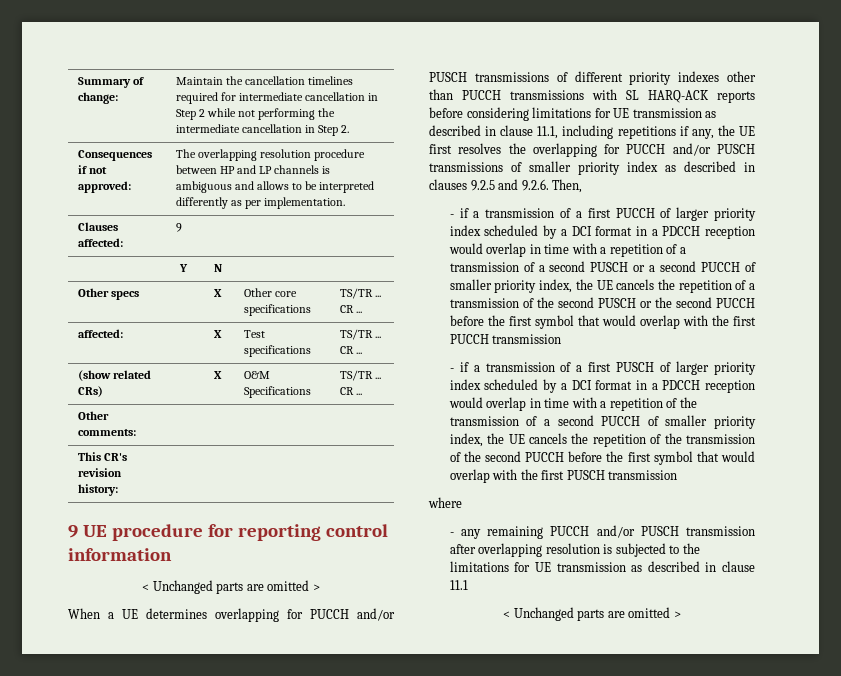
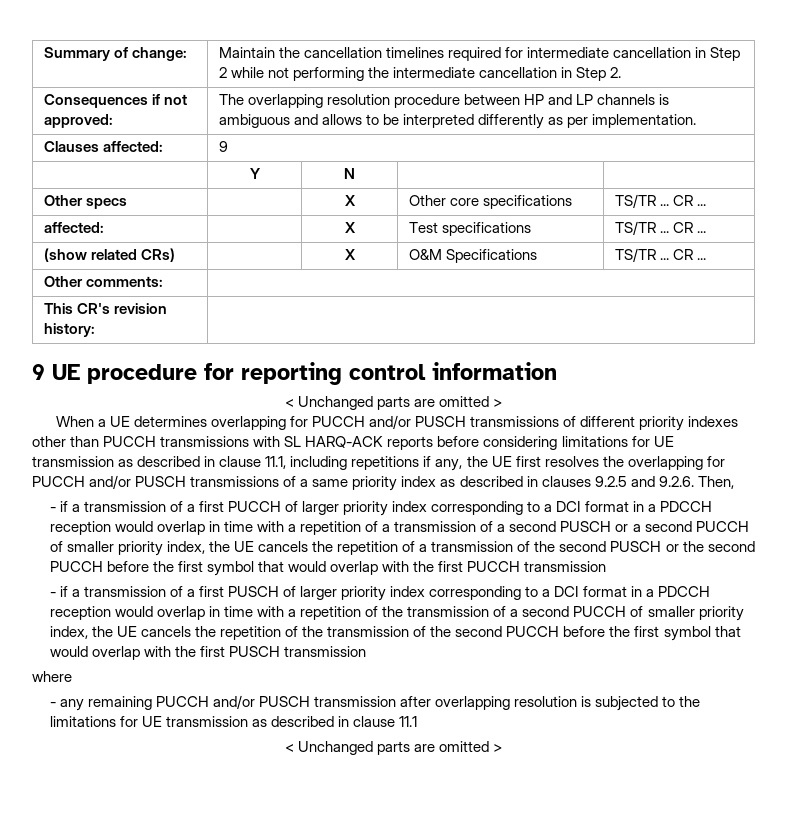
- When a UE determines overlapping for PUCCH and/or PUSCH transmissions of different priority indexes other than PUCCH transmissions with SL HARQ-ACK reports before considering limitations for UE transmission as described in clause 11.1, including repetitions if any, the UE first resolves the overlapping for PUCCH and/or PUSCH transmissions of smaller priority index as described in clauses 9.2.5 and 9.2.6. Then,
+ When a UE determines overlapping for PUCCH and/or PUSCH transmissions of different priority indexes other than PUCCH transmissions with SL HARQ-ACK reports before considering limitations for UE transmission as described in clause 11.1, including repetitions if any, the UE first resolves the overlapping for PUCCH and/or PUSCH transmissions of a same priority index as described in clauses 9.2.5 and 9.2.6. Then,
- - if a transmission of a first PUCCH of larger priority index scheduled by a DCI format in a PDCCH reception would overlap in time with a repetition of a transmission of a second PUSCH or a second PUCCH of smaller priority index, the UE cancels the repetition of a transmission of the second PUSCH or the second PUCCH before the first symbol that would overlap with the first PUCCH transmission
+ - if a transmission of a first PUCCH of larger priority index corresponding to a DCI format in a PDCCH reception would overlap in time with a repetition of a transmission of a second PUSCH or a second PUCCH of smaller priority index, the UE cancels the repetition of a transmission of the second PUSCH or the second PUCCH before the first symbol that would overlap with the first PUCCH transmission
- - if a transmission of a first PUSCH of larger priority index scheduled by a DCI format in a PDCCH reception would overlap in time with a repetition of the transmission of a second PUCCH of smaller priority index, the UE cancels the repetition of the transmission of the second PUCCH before the first symbol that would overlap with the first PUSCH transmission
+ - if a transmission of a first PUSCH of larger priority index corresponding to a DCI format in a PDCCH reception would overlap in time with a repetition of the transmission of a second PUCCH of smaller priority index, the UE cancels the repetition of the transmission of the second PUCCH before the first symbol that would overlap with the first PUSCH transmission

